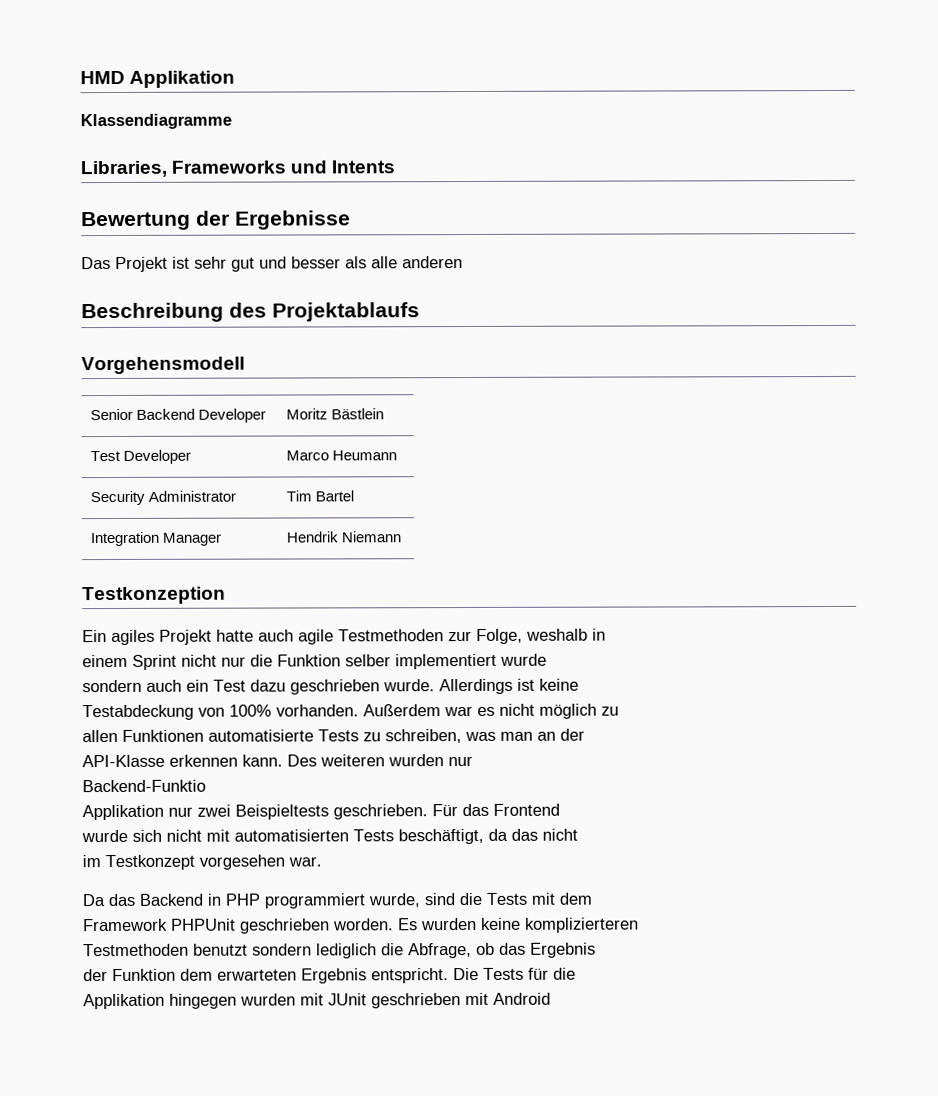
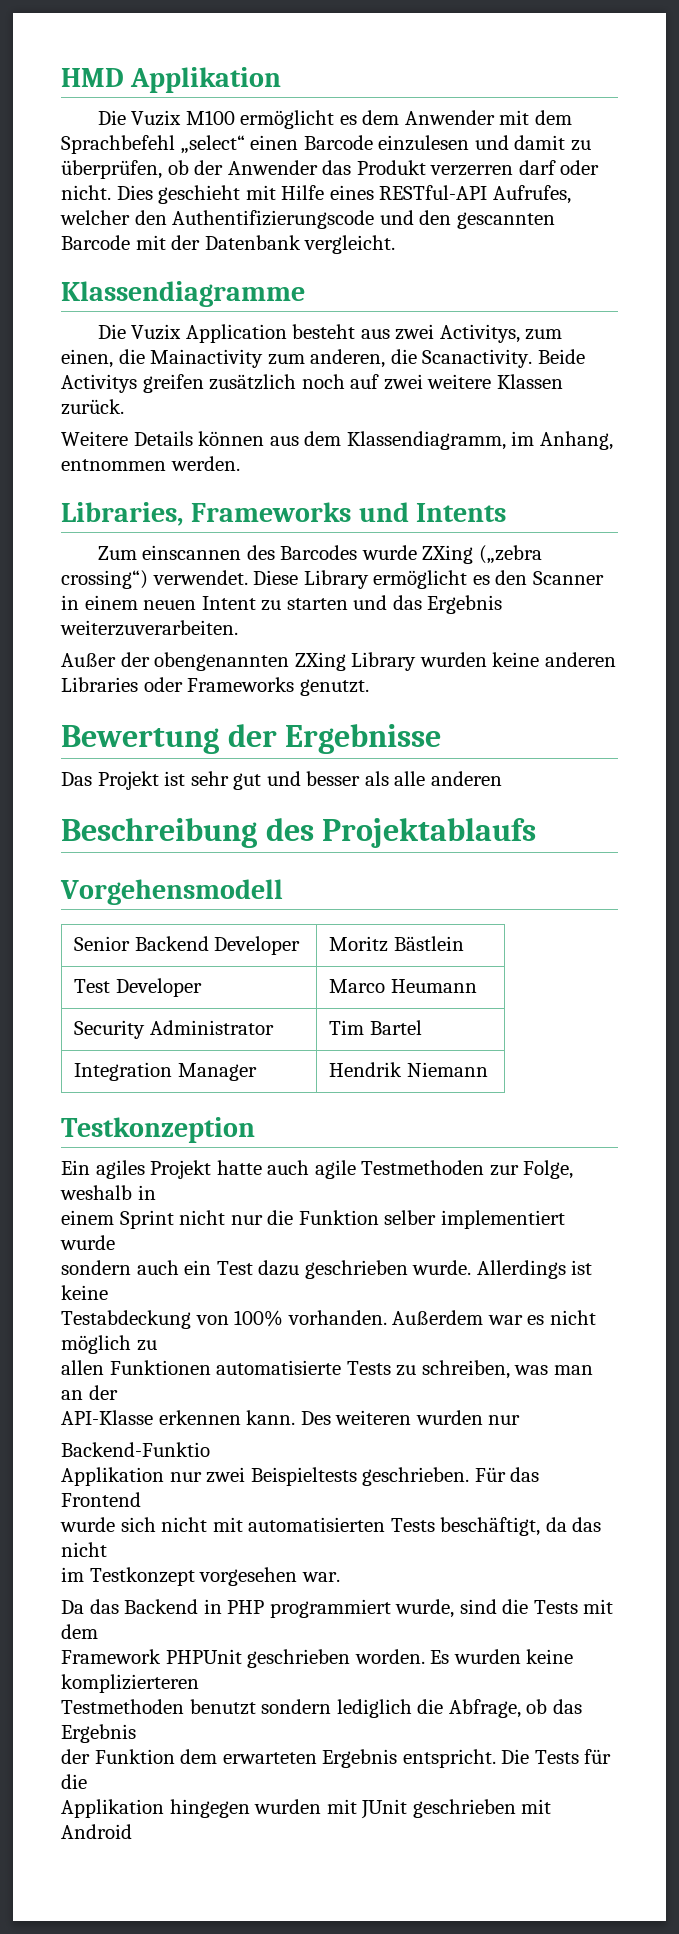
+ Die Vuzix M100 ermöglicht es dem Anwender mit dem Sprachbefehl „select“ einen Barcode einzulesen und damit zu überprüfen, ob der Anwender das Produkt verzerren darf oder nicht. Dies geschieht mit Hilfe eines RESTful-API Aufrufes, welcher den Authentifizierungscode und den gescannten Barcode mit der Datenbank vergleicht.
  Klassendiagramme
+ Die Vuzix Application besteht aus zwei Activitys, zum einen, die Mainactivity zum anderen, die Scanactivity. Beide Activitys greifen zusätzlich noch auf zwei weitere Klassen zurück.
+ Weitere Details können aus dem Klassendiagramm, im Anhang, entnommen werden.
  Libraries, Frameworks und Intents
+ Zum einscannen des Barcodes wurde ZXing („zebra crossing“) verwendet. Diese Library ermöglicht es den Scanner in einem neuen Intent zu starten und das Ergebnis weiterzuverarbeiten.
+ Außer der obengenannten ZXing Library wurden keine anderen Libraries oder Frameworks genutzt.

